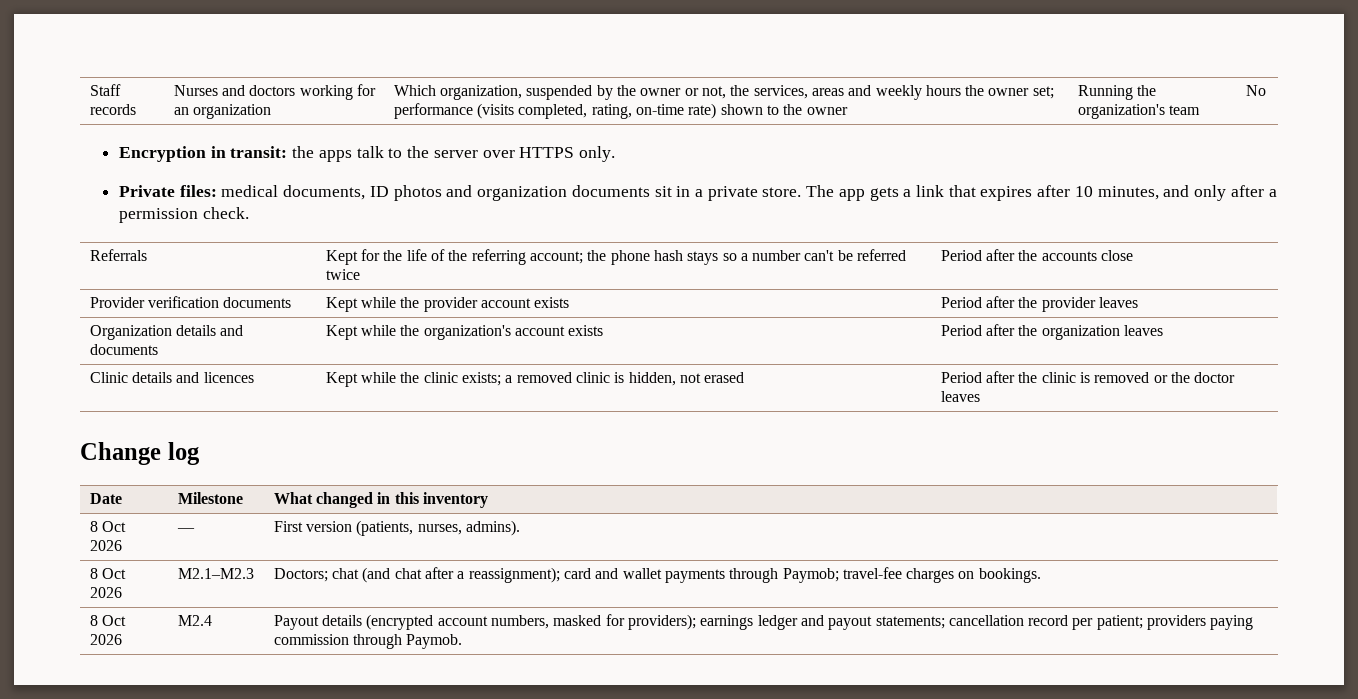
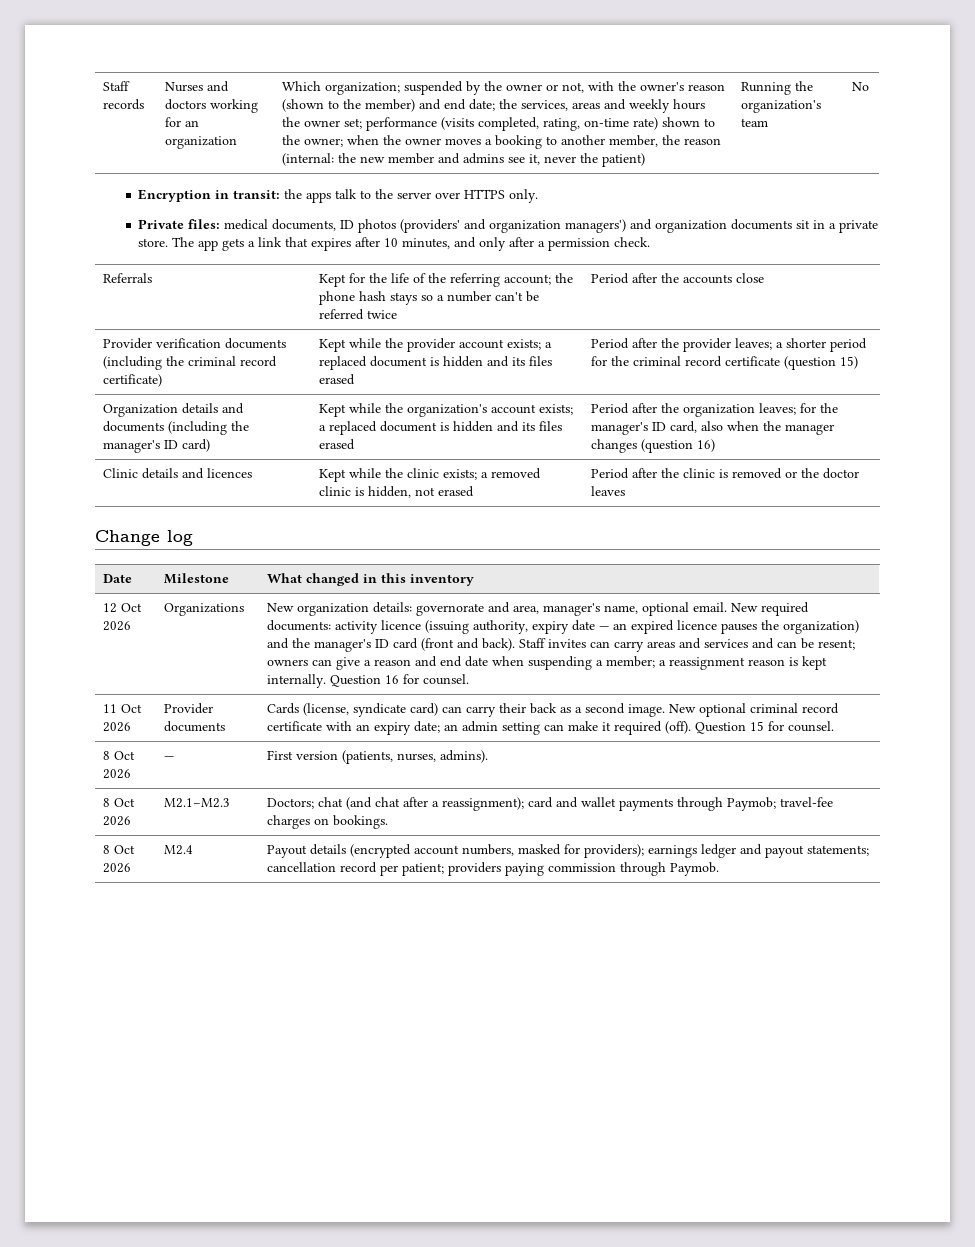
- Which organization, suspended by the owner or not, the services, areas and weekly hours the owner set; performance (visits completed, rating, on-time rate) shown to the owner
+ Which organization; suspended by the owner or not, with the owner's reason (shown to the member) and end date; the services, areas and weekly hours the owner set; performance (visits completed, rating, on-time rate) shown to the owner; when the owner moves a booking to another member, the reason (internal: the new member and admins see it, never the patient)
- Private files: medical documents, ID photos and organization documents sit in a private store.
+ Private files: medical documents, ID photos (providers' and organization managers') and organization documents sit in a private store.
- Provider verification documents | Kept while the provider account exists | Period after the provider leaves
+ Provider verification documents (including the criminal record certificate) | Kept while the provider account exists; a replaced document is hidden and its files erased | Period after the provider leaves; a shorter period for the criminal record certificate (question 15)
- Organization details and documents
+ Organization details and documents (including the manager's ID card)
- Kept while the organization's account exists | Period after the organization leaves
+ Kept while the organization's account exists; a replaced document is hidden and its files erased | Period after the organization leaves; for the manager's ID card, also when the manager changes (question 16)
+ 12 Oct 2026 | Organizations | New organization details: governorate and area, manager's name, optional email. New required documents: activity licence (issuing authority, expiry date — an expired licence pauses the organization) and the manager's ID card (front and back). Staff invites can carry areas and services and can be resent; owners can give a reason and end date when suspending a member; a reassignment reason is kept internally. Question 16 for counsel.
+ 11 Oct 2026 | Provider documents | Cards (license, syndicate card) can carry their back as a second image. New optional criminal record certificate with an expiry date; an admin setting can make it required (off). Question 15 for counsel.

